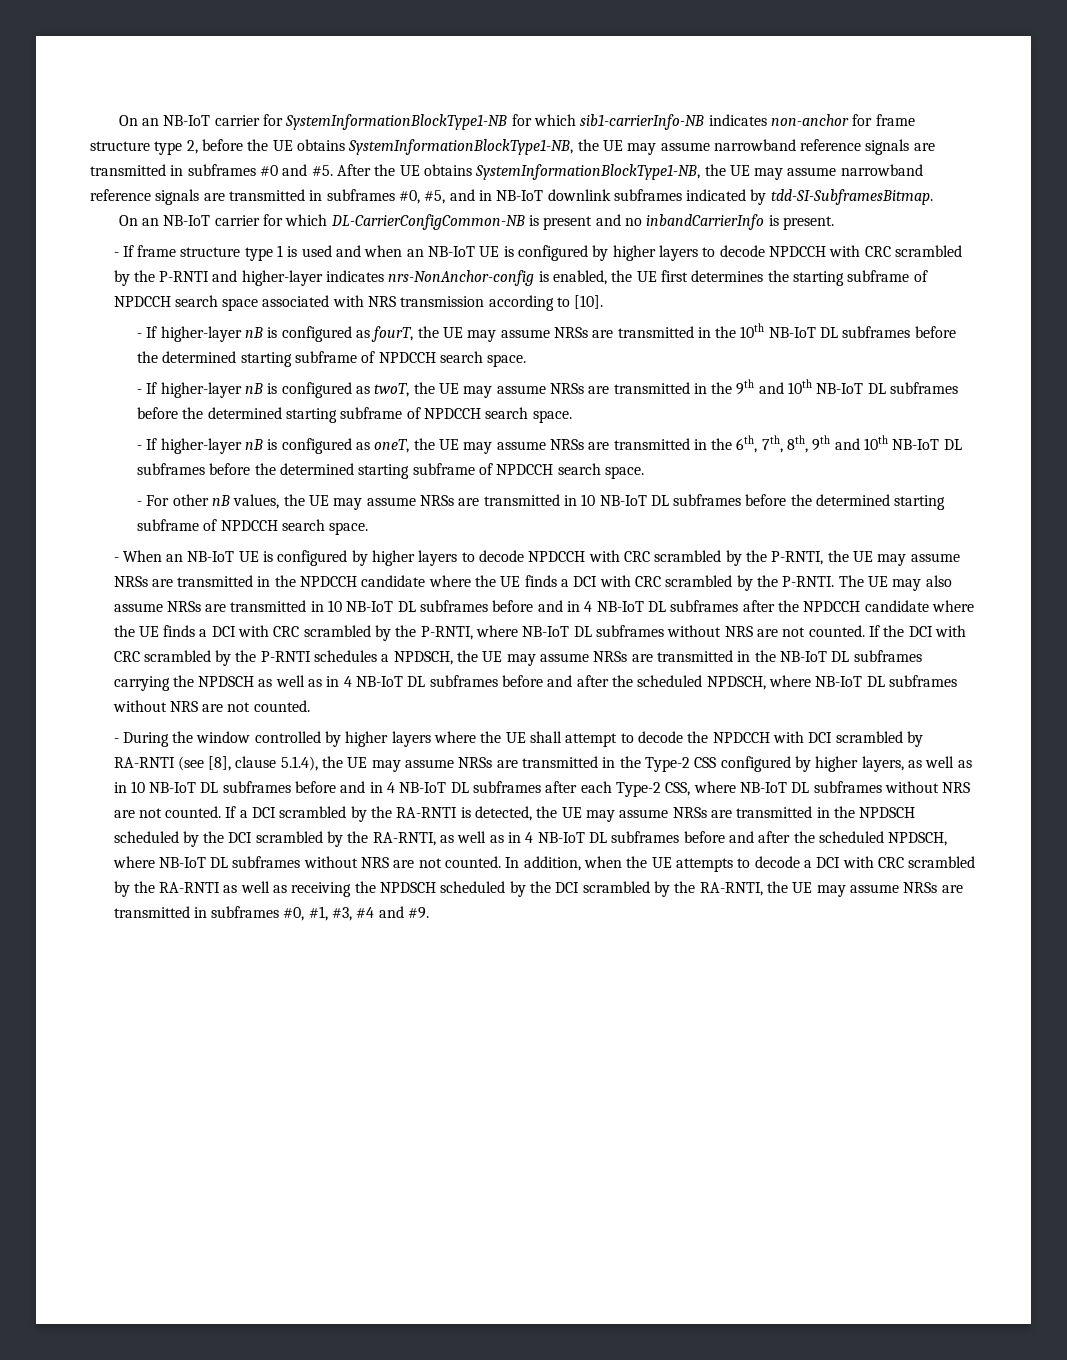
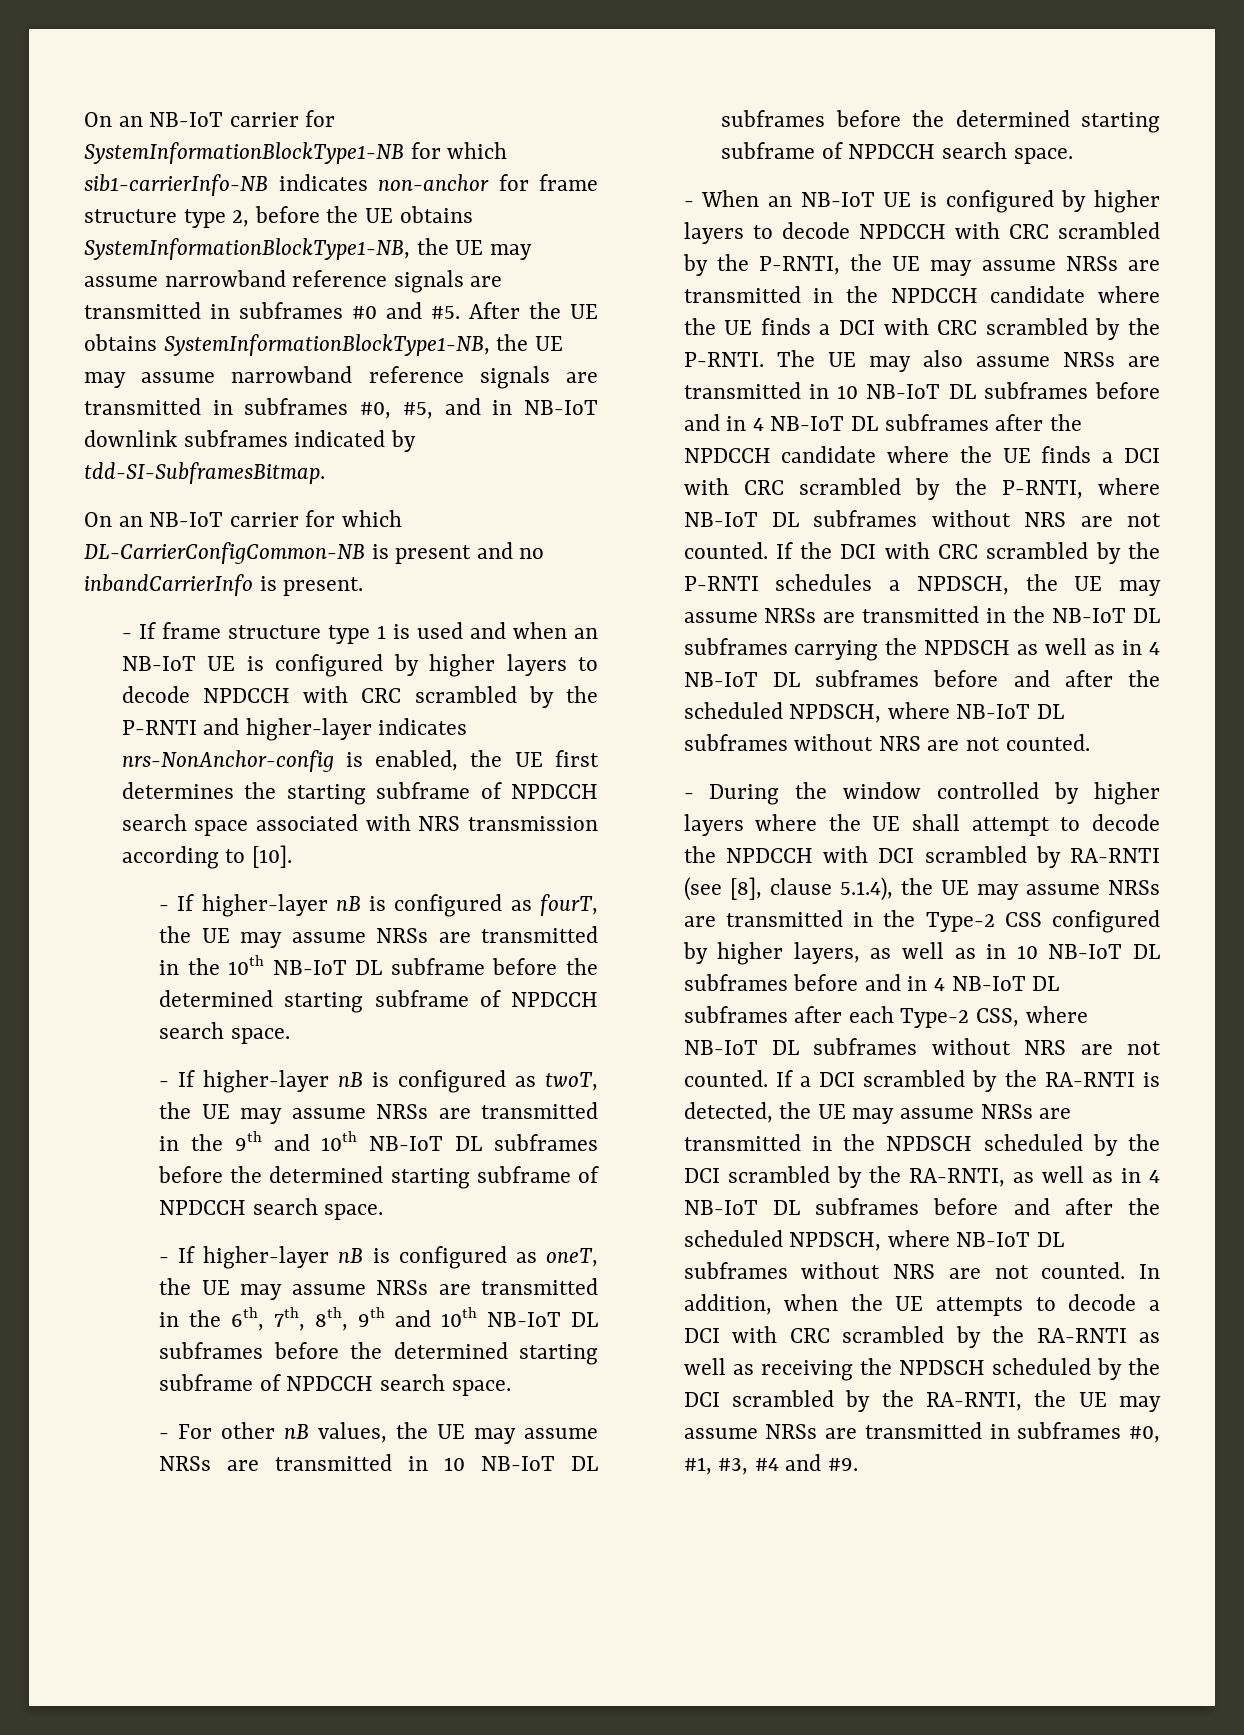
- - If higher-layer nB is configured as fourT, the UE may assume NRSs are transmitted in the 10th NB-IoT DL subframes before the determined starting subframe of NPDCCH search space.
+ - If higher-layer nB is configured as fourT, the UE may assume NRSs are transmitted in the 10th NB-IoT DL subframe before the determined starting subframe of NPDCCH search space.

